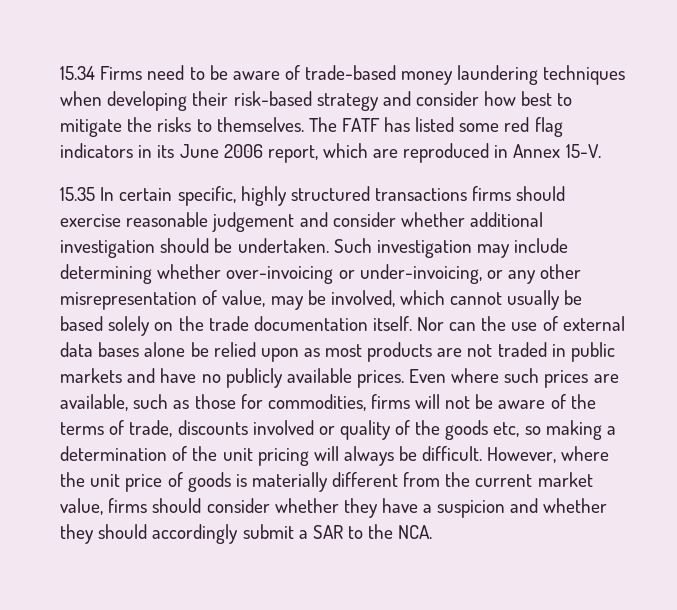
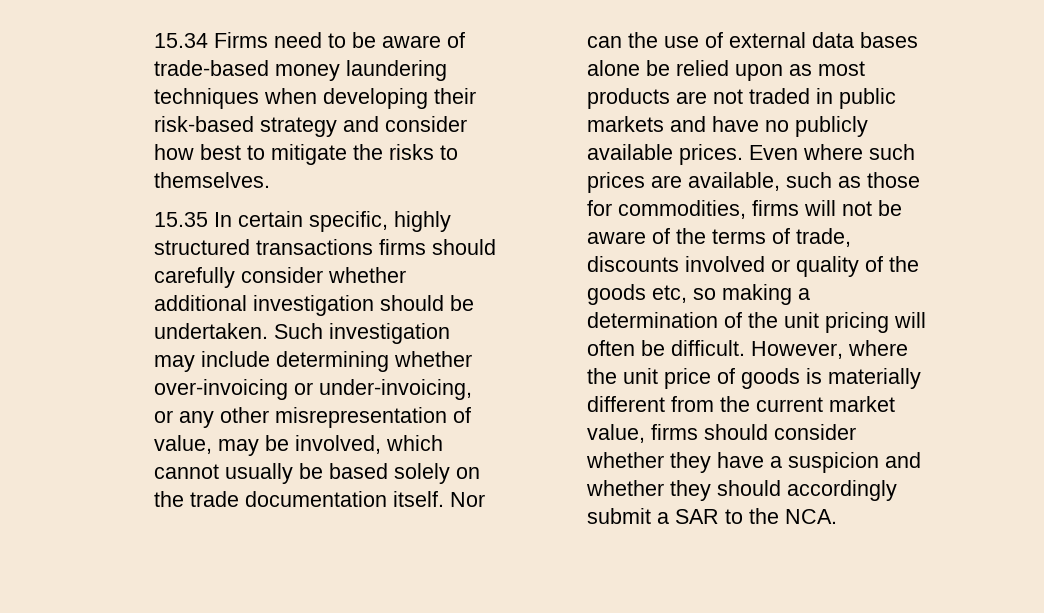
- The FATF has listed some red flag indicators in its June 2006 report, which are reproduced in Annex 15-V.
- 15.35 In certain specific, highly structured transactions firms should exercise reasonable judgement and consider whether additional investigation should be undertaken.
+ 15.35 In certain specific, highly structured transactions firms should carefully consider whether additional investigation should be undertaken.
- Even where such prices are available, such as those for commodities, firms will not be aware of the terms of trade, discounts involved or quality of the goods etc, so making a determination of the unit pricing will always be difficult.
+ Even where such prices are available, such as those for commodities, firms will not be aware of the terms of trade, discounts involved or quality of the goods etc, so making a determination of the unit pricing will often be difficult.

